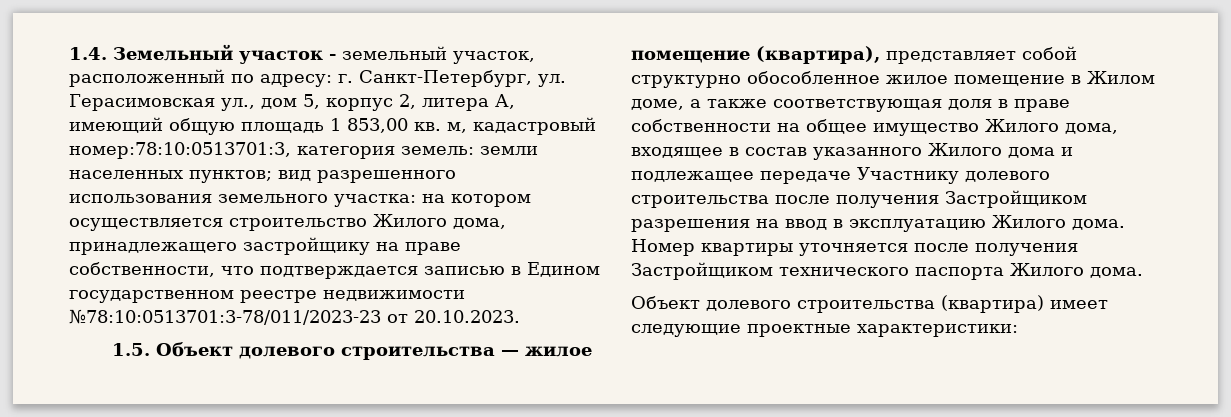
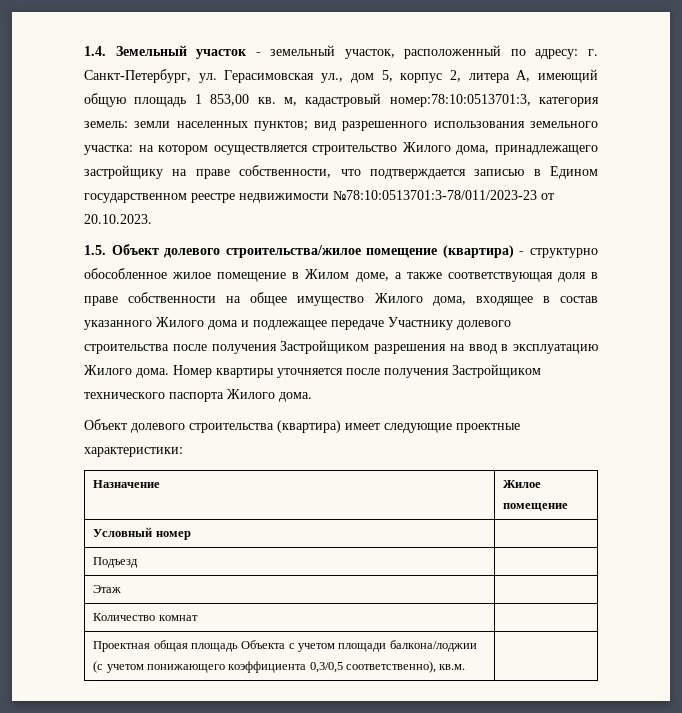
- 1.5. Объект долевого строительства — жилое помещение (квартира), представляет собой структурно обособленное жилое помещение в Жилом доме, а также соответствующая доля в праве собственности на общее имущество Жилого дома, входящее в состав указанного Жилого дома и подлежащее передаче Участнику долевого строительства после получения Застройщиком разрешения на ввод в эксплуатацию Жилого дома.
+ 1.5. Объект долевого строительства/жилое помещение (квартира) - структурно обособленное жилое помещение в Жилом доме, а также соответствующая доля в праве собственности на общее имущество Жилого дома, входящее в состав указанного Жилого дома и подлежащее передаче Участнику долевого строительства после получения Застройщиком разрешения на ввод в эксплуатацию Жилого дома.
+ Назначение | Жилое помещение
+ Условный номер |
+ Подъезд |
+ Этаж |
+ Количество комнат |
+ Проектная общая площадь Объекта с учетом площади балкона/лоджии (с учетом понижающего коэффициента 0,3/0,5 соответственно), кв.м. |

